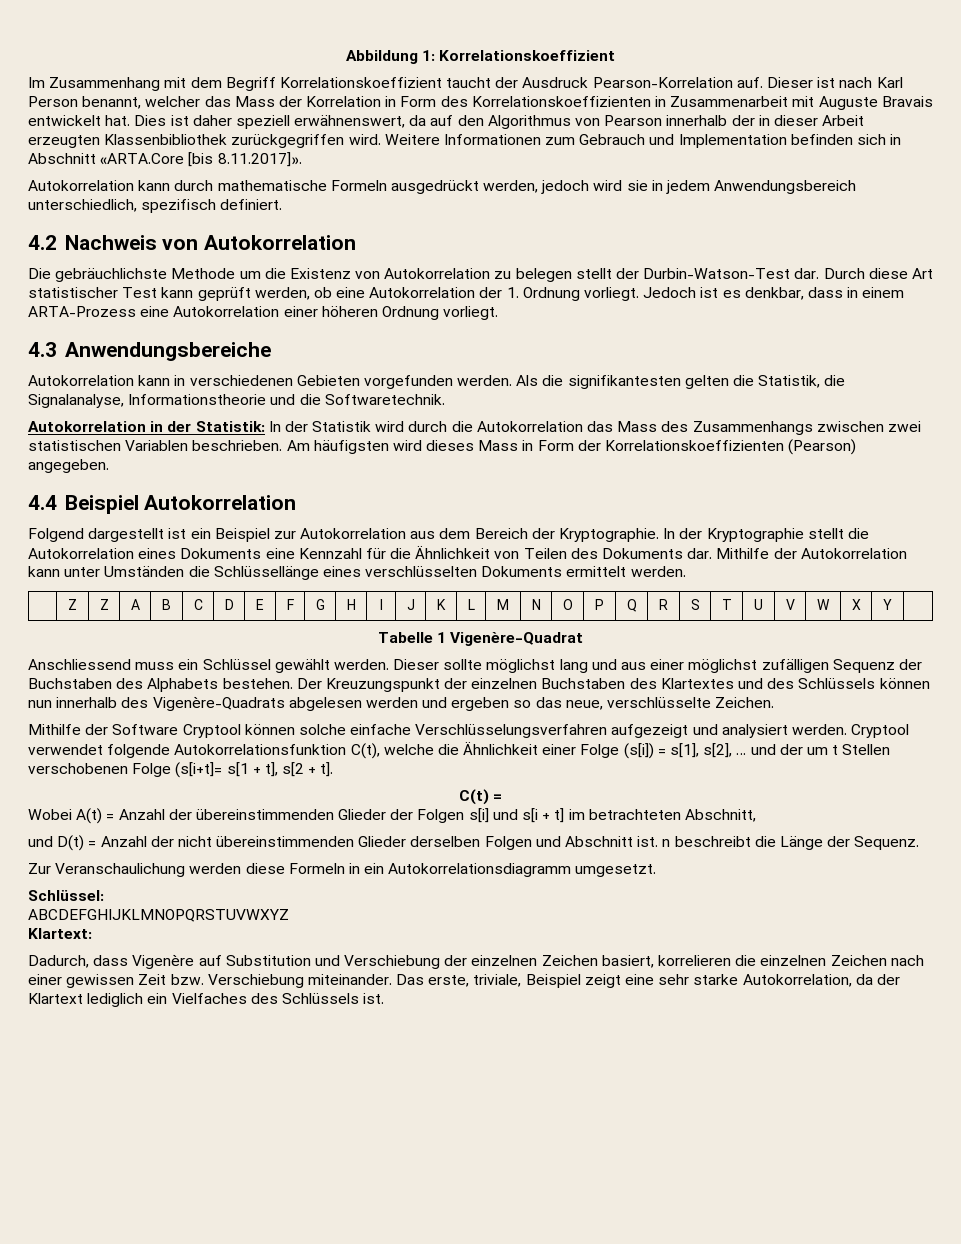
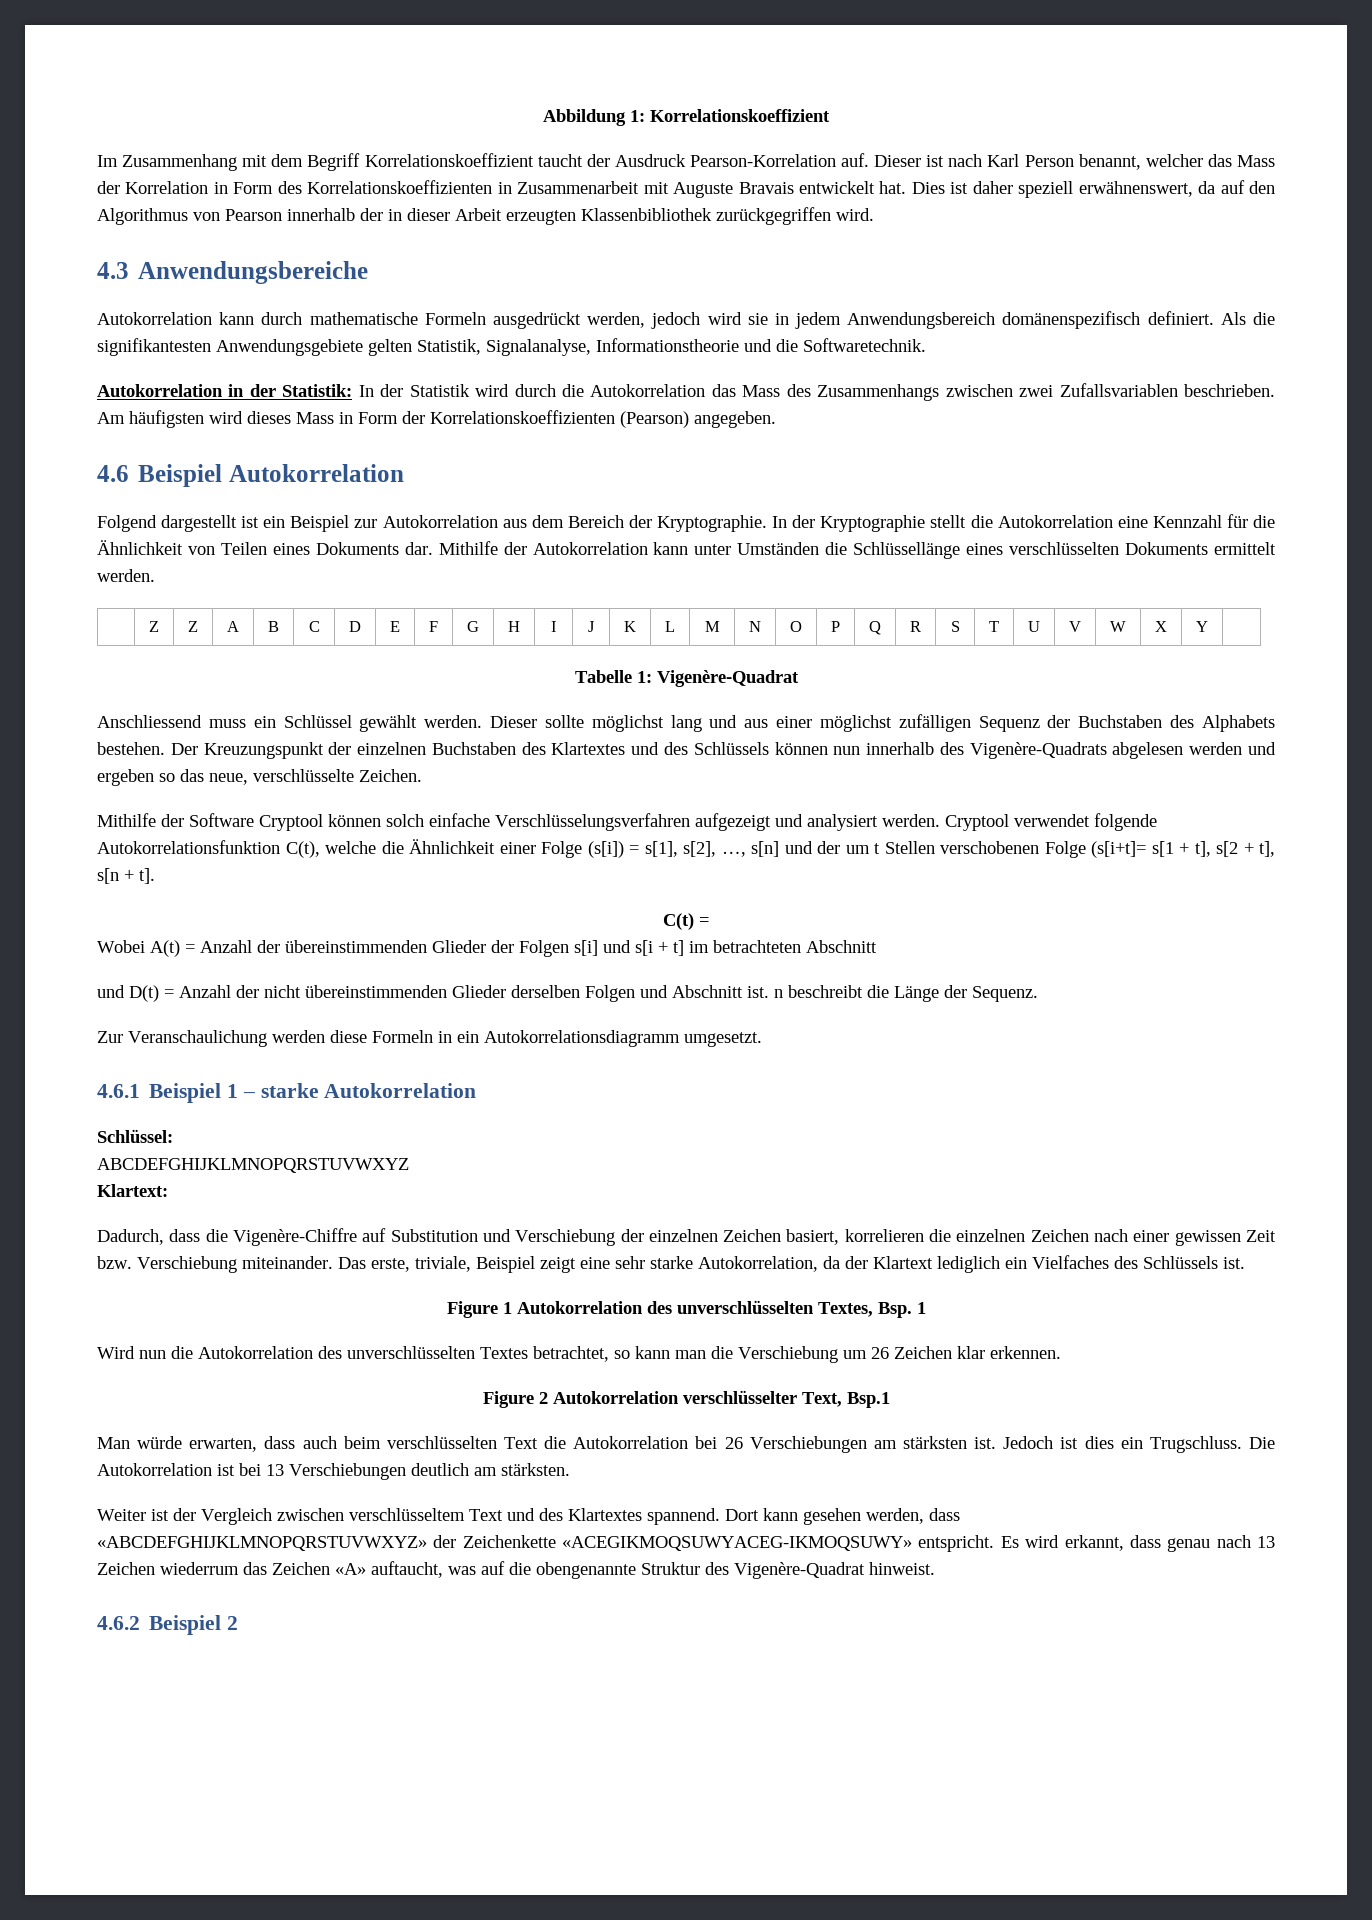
- Dies ist daher speziell erwähnenswert, da auf den Algorithmus von Pearson innerhalb der in dieser Arbeit erzeugten Klassenbibliothek zurückgegriffen wird. Weitere Informationen zum Gebrauch und Implementation befinden sich in Abschnitt «ARTA.Core [bis 8.11.2017]».
+ Dies ist daher speziell erwähnenswert, da auf den Algorithmus von Pearson innerhalb der in dieser Arbeit erzeugten Klassenbibliothek zurückgegriffen wird.
+ 4.3 Anwendungsbereiche
- Autokorrelation kann durch mathematische Formeln ausgedrückt werden, jedoch wird sie in jedem Anwendungsbereich unterschiedlich, spezifisch definiert.
- 4.2 Nachweis von Autokorrelation
- Die gebräuchlichste Methode um die Existenz von Autokorrelation zu belegen stellt der Durbin-Watson-Test dar. Durch diese Art statistischer Test kann geprüft werden, ob eine Autokorrelation der 1. Ordnung vorliegt. Jedoch ist es denkbar, dass in einem ARTA-Prozess eine Autokorrelation einer höheren Ordnung vorliegt.
- 4.3 Anwendungsbereiche
- Autokorrelation kann in verschiedenen Gebieten vorgefunden werden. Als die signifikantesten gelten die Statistik, die Signalanalyse, Informationstheorie und die Softwaretechnik.
+ Autokorrelation kann durch mathematische Formeln ausgedrückt werden, jedoch wird sie in jedem Anwendungsbereich domänenspezifisch definiert. Als die signifikantesten Anwendungsgebiete gelten Statistik, Signalanalyse, Informationstheorie und die Softwaretechnik.
- Autokorrelation in der Statistik: In der Statistik wird durch die Autokorrelation das Mass des Zusammenhangs zwischen zwei statistischen Variablen beschrieben.
+ Autokorrelation in der Statistik: In der Statistik wird durch die Autokorrelation das Mass des Zusammenhangs zwischen zwei Zufallsvariablen beschrieben.
- 4.4 Beispiel Autokorrelation
+ 4.6 Beispiel Autokorrelation
- In der Kryptographie stellt die Autokorrelation eines Dokuments eine Kennzahl für die Ähnlichkeit von Teilen des Dokuments dar.
+ In der Kryptographie stellt die Autokorrelation eine Kennzahl für die Ähnlichkeit von Teilen eines Dokuments dar.
- Tabelle 1 Vigenère-Quadrat
+ Tabelle 1: Vigenère-Quadrat
- Mithilfe der Software Cryptool können solche einfache Verschlüsselungsverfahren aufgezeigt und analysiert werden.
+ Mithilfe der Software Cryptool können solch einfache Verschlüsselungsverfahren aufgezeigt und analysiert werden.
- Cryptool verwendet folgende Autokorrelationsfunktion C(t), welche die Ähnlichkeit einer Folge (s[i]) = s[1], s[2], … und der um t Stellen verschobenen Folge (s[i+t]= s[1 + t], s[2 + t].
+ Cryptool verwendet folgende Autokorrelationsfunktion C(t), welche die Ähnlichkeit einer Folge (s[i]) = s[1], s[2], …, s[n] und der um t Stellen verschobenen Folge (s[i+t]= s[1 + t], s[2 + t], s[n + t].
- Wobei A(t) = Anzahl der übereinstimmenden Glieder der Folgen s[i] und s[i + t] im betrachteten Abschnitt,
+ Wobei A(t) = Anzahl der übereinstimmenden Glieder der Folgen s[i] und s[i + t] im betrachteten Abschnitt
+ 4.6.1 Beispiel 1 – starke Autokorrelation
- Dadurch, dass Vigenère auf Substitution und Verschiebung der einzelnen Zeichen basiert, korrelieren die einzelnen Zeichen nach einer gewissen Zeit bzw. Verschiebung miteinander.
+ Dadurch, dass die Vigenère-Chiffre auf Substitution und Verschiebung der einzelnen Zeichen basiert, korrelieren die einzelnen Zeichen nach einer gewissen Zeit bzw. Verschiebung miteinander.
+ Figure 1 Autokorrelation des unverschlüsselten Textes, Bsp. 1
+ Wird nun die Autokorrelation des unverschlüsselten Textes betrachtet, so kann man die Verschiebung um 26 Zeichen klar erkennen.
+ Figure 2 Autokorrelation verschlüsselter Text, Bsp.1
+ Man würde erwarten, dass auch beim verschlüsselten Text die Autokorrelation bei 26 Verschiebungen am stärksten ist. Jedoch ist dies ein Trugschluss. Die Autokorrelation ist bei 13 Verschiebungen deutlich am stärksten.
+ Weiter ist der Vergleich zwischen verschlüsseltem Text und des Klartextes spannend. Dort kann gesehen werden, dass «ABCDEFGHIJKLMNOPQRSTUVWXYZ» der Zeichenkette «ACEGIKMOQSUWYACEG-IKMOQSUWY» entspricht. Es wird erkannt, dass genau nach 13 Zeichen wiederrum das Zeichen «A» auftaucht, was auf die obengenannte Struktur des Vigenère-Quadrat hinweist.
+ 4.6.2 Beispiel 2

